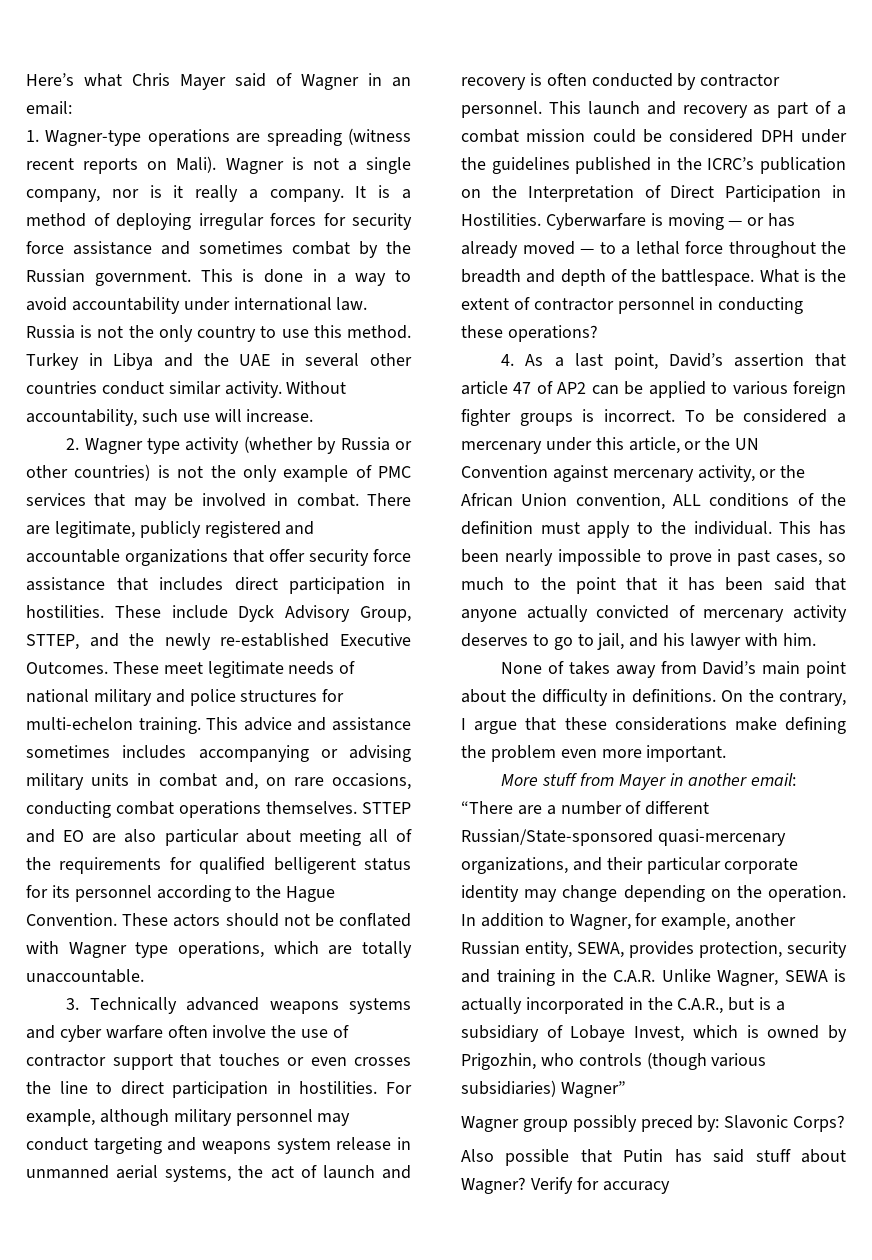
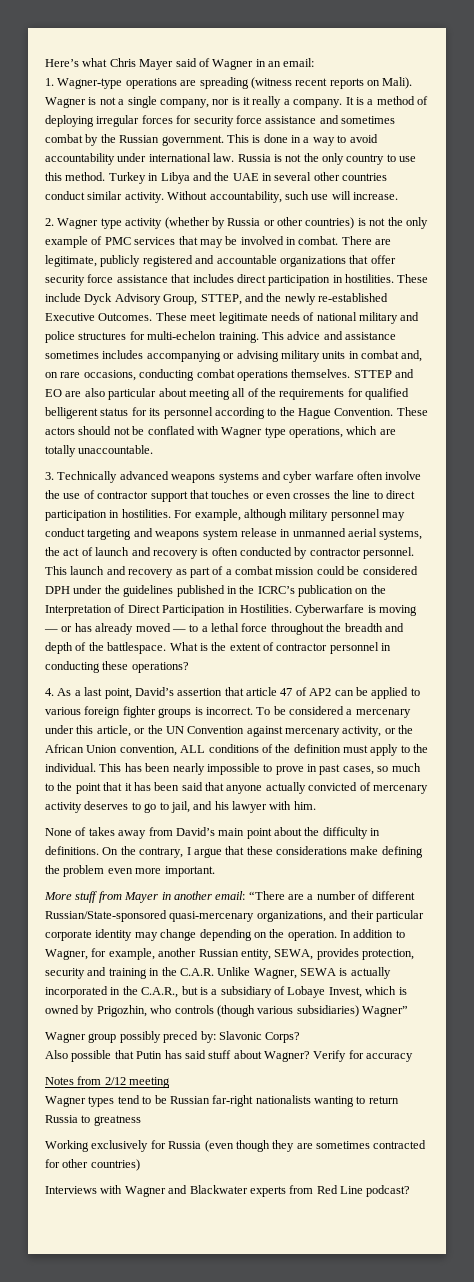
+ Notes from 2/12 meeting
+ Wagner types tend to be Russian far-right nationalists wanting to return Russia to greatness
+ Working exclusively for Russia (even though they are sometimes contracted for other countries)
+ Interviews with Wagner and Blackwater experts from Red Line podcast?

